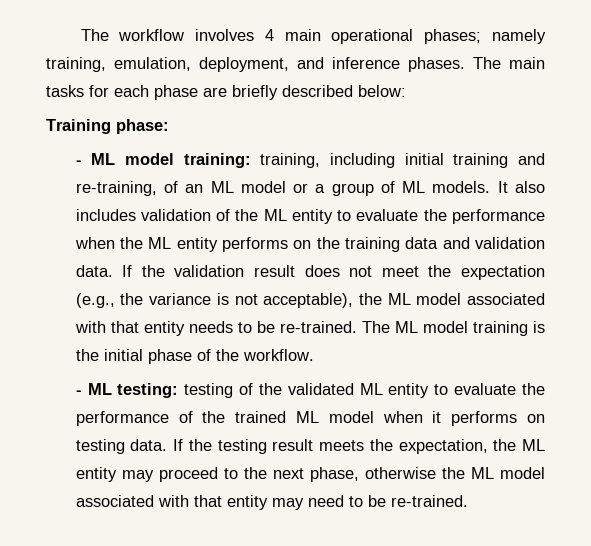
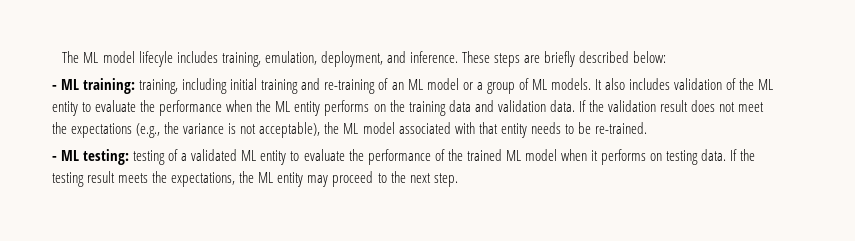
- The workflow involves 4 main operational phases; namely training, emulation, deployment, and inference phases. The main tasks for each phase are briefly described below:
+ The ML model lifecyle includes training, emulation, deployment, and inference. These steps are briefly described below:
- Training phase:
- - ML model training: training, including initial training and re-training, of an ML model or a group of ML models.
+ - ML training: training, including initial training and re-training of an ML model or a group of ML models.
- If the validation result does not meet the expectation (e.g., the variance is not acceptable), the ML model associated with that entity needs to be re-trained. The ML model training is the initial phase of the workflow.
+ If the validation result does not meet the expectations (e.g., the variance is not acceptable), the ML model associated with that entity needs to be re-trained.
- - ML testing: testing of the validated ML entity to evaluate the performance of the trained ML model when it performs on testing data.
+ - ML testing: testing of a validated ML entity to evaluate the performance of the trained ML model when it performs on testing data.
- If the testing result meets the expectation, the ML entity may proceed to the next phase, otherwise the ML model associated with that entity may need to be re-trained.
+ If the testing result meets the expectations, the ML entity may proceed to the next step.

